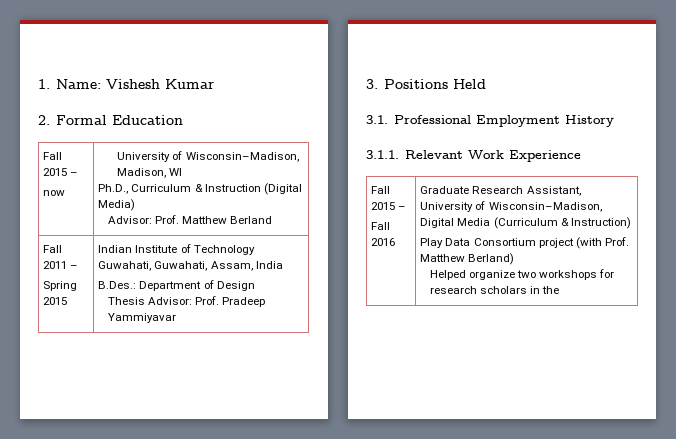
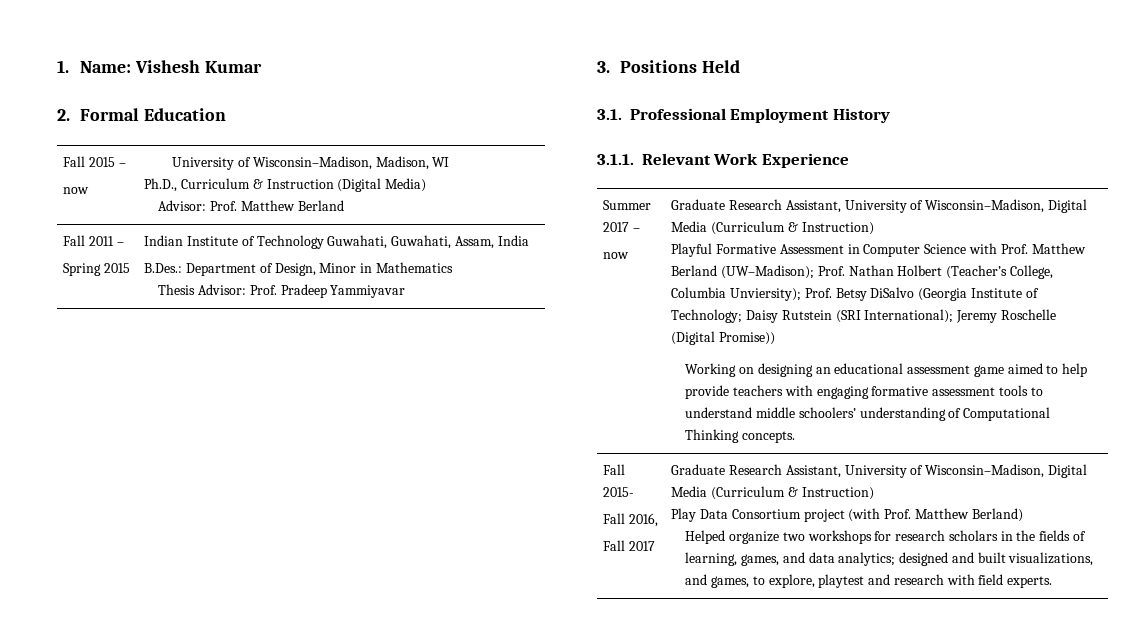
  Fall 2011 –
  Spring 2015 | Indian Institute of Technology Guwahati, Guwahati, Assam, India
- B.Des.: Department of Design
+ B.Des.: Department of Design, Minor in Mathematics
  3.1.1. Relevant Work Experience
- Fall 2015 –
- Fall 2016
+ Summer 2017 –
+ now | Graduate Research Assistant, University of Wisconsin–Madison, Digital Media (Curriculum & Instruction)
+ Playful Formative Assessment in Computer Science with Prof. Matthew Berland (UW–Madison); Prof. Nathan Holbert (Teacher’s College, Columbia Unviersity); Prof. Betsy DiSalvo (Georgia Institute of Technology; Daisy Rutstein (SRI International); Jeremy Roschelle (Digital Promise))
+ Working on designing an educational assessment game aimed to help provide teachers with engaging formative assessment tools to understand middle schoolers’ understanding of Computational Thinking concepts.
+ Fall 2015-
+ Fall 2016,
+ Fall 2017
- Helped organize two workshops for research scholars in the
+ Helped organize two workshops for research scholars in the fields of learning, games, and data analytics; designed and built visualizations, and games, to explore, playtest and research with field experts.

